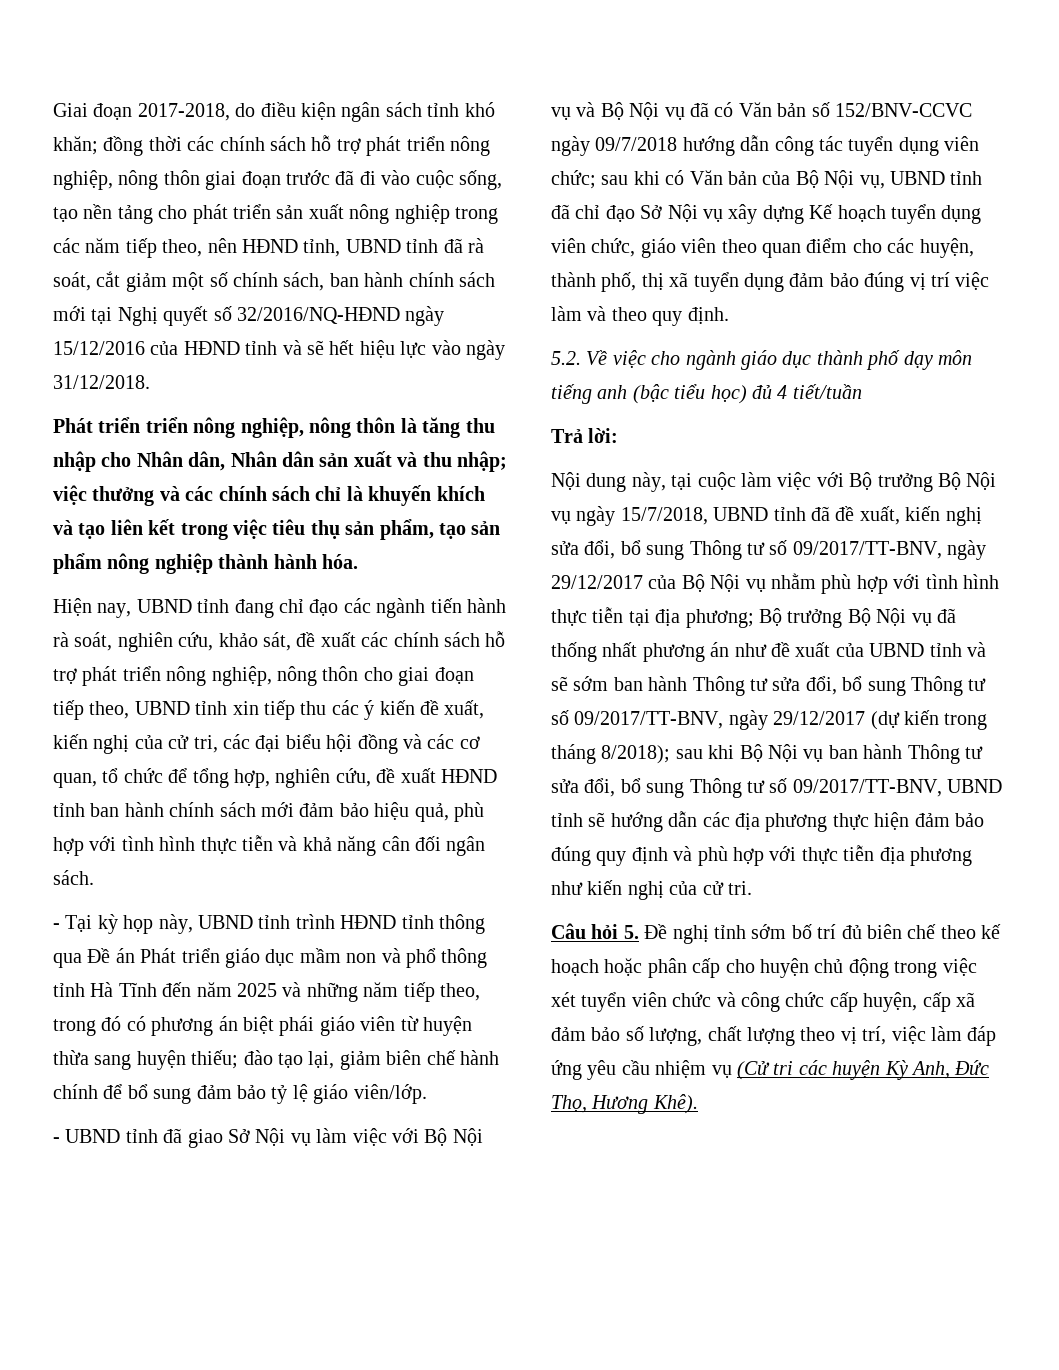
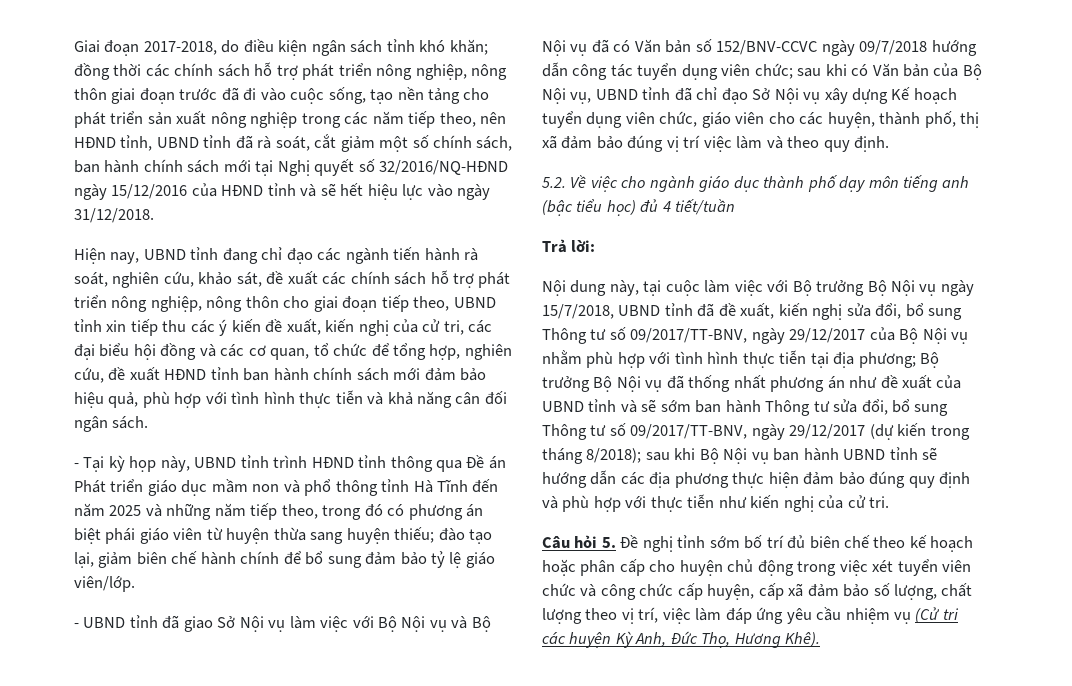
- Phát triển triển nông nghiệp, nông thôn là tăng thu nhập cho Nhân dân, Nhân dân sản xuất và thu nhập; việc thưởng và các chính sách chỉ là khuyến khích và tạo liên kết trong việc tiêu thụ sản phẩm, tạo sản phẩm nông nghiệp thành hành hóa.
- sau khi có Văn bản của Bộ Nội vụ, UBND tỉnh đã chỉ đạo Sở Nội vụ xây dựng Kế hoạch tuyển dụng viên chức, giáo viên theo quan điểm cho các huyện, thành phố, thị xã tuyển dụng đảm bảo đúng vị trí việc làm và theo quy định.
+ sau khi có Văn bản của Bộ Nội vụ, UBND tỉnh đã chỉ đạo Sở Nội vụ xây dựng Kế hoạch tuyển dụng viên chức, giáo viên cho các huyện, thành phố, thị xã đảm bảo đúng vị trí việc làm và theo quy định.
- sau khi Bộ Nội vụ ban hành Thông tư sửa đổi, bổ sung Thông tư số 09/2017/TT-BNV, UBND tỉnh sẽ hướng dẫn các địa phương thực hiện đảm bảo đúng quy định và phù hợp với thực tiễn địa phương như kiến nghị của cử tri.
+ sau khi Bộ Nội vụ ban hành UBND tỉnh sẽ hướng dẫn các địa phương thực hiện đảm bảo đúng quy định và phù hợp với thực tiễn như kiến nghị của cử tri.

